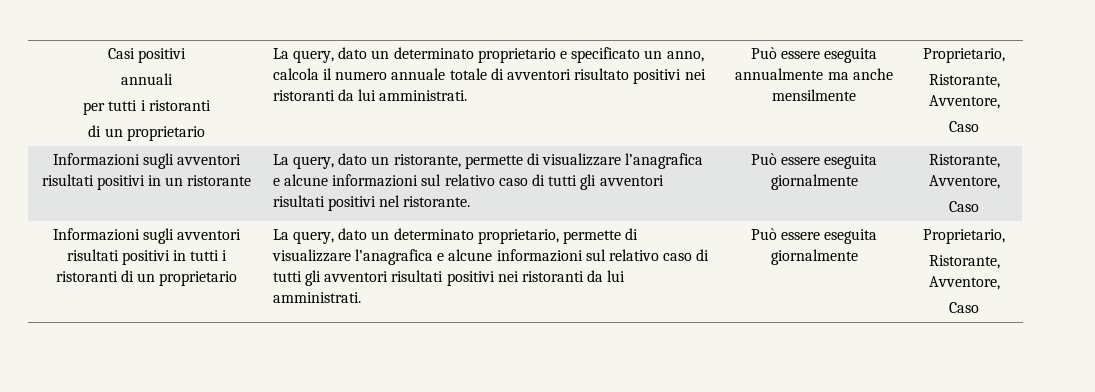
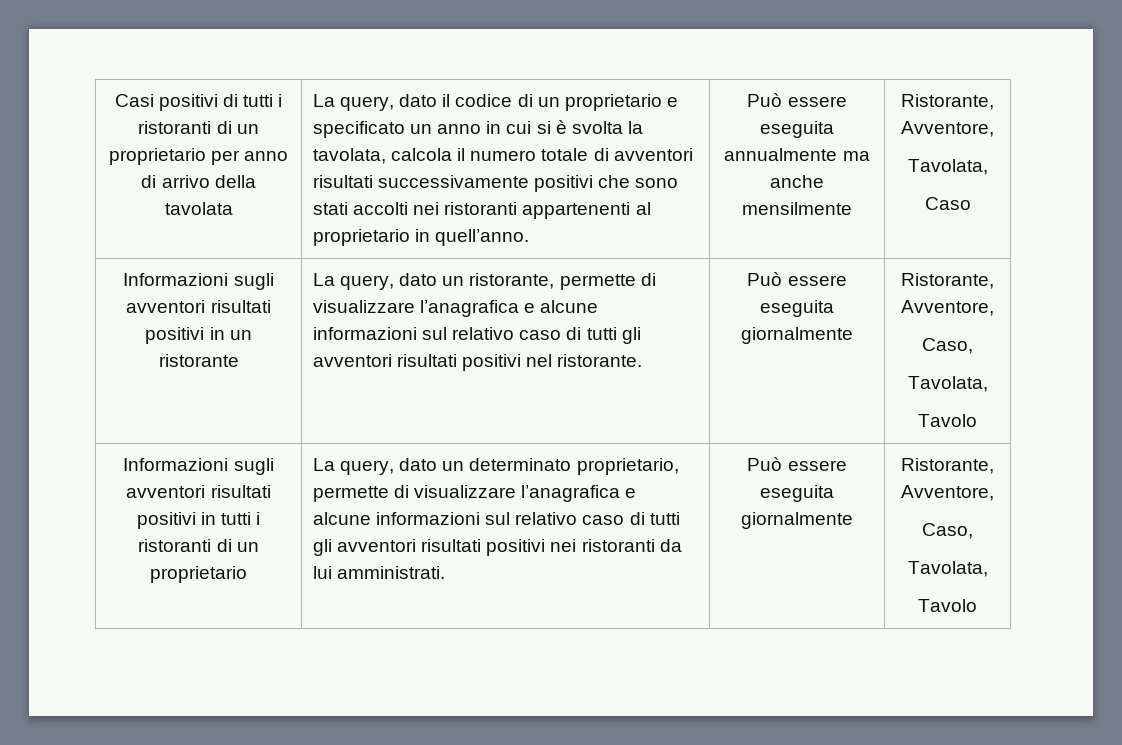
- Casi positivi
- annuali
- per tutti i ristoranti
- di un proprietario | La query, dato un determinato proprietario e specificato un anno, calcola il numero annuale totale di avventori risultato positivi nei ristoranti da lui amministrati.
+ Casi positivi di tutti i ristoranti di un proprietario per anno di arrivo della tavolata | La query, dato il codice di un proprietario e specificato un anno in cui si è svolta la tavolata, calcola il numero totale di avventori risultati successivamente positivi che sono stati accolti nei ristoranti appartenenti al proprietario in quell’anno.
- Può essere eseguita annualmente ma anche mensilmente | Proprietario,
- Ristorante, Avventore,
+ Può essere eseguita annualmente ma anche mensilmente | Ristorante, Avventore,
+ Tavolata,
  Informazioni sugli avventori risultati positivi in un ristorante | La query, dato un ristorante, permette di visualizzare l’anagrafica e alcune informazioni sul relativo caso di tutti gli avventori risultati positivi nel ristorante. | Può essere eseguita giornalmente | Ristorante, Avventore,
- Caso
+ Caso,
+ Tavolata,
+ Tavolo
- La query, dato un determinato proprietario, permette di visualizzare l’anagrafica e alcune informazioni sul relativo caso di tutti gli avventori risultati positivi nei ristoranti da lui amministrati. | Può essere eseguita giornalmente | Proprietario,
- Ristorante, Avventore,
- Caso
+ La query, dato un determinato proprietario, permette di visualizzare l’anagrafica e alcune informazioni sul relativo caso di tutti gli avventori risultati positivi nei ristoranti da lui amministrati. | Può essere eseguita giornalmente | Ristorante, Avventore,
+ Caso,
+ Tavolata,
+ Tavolo

